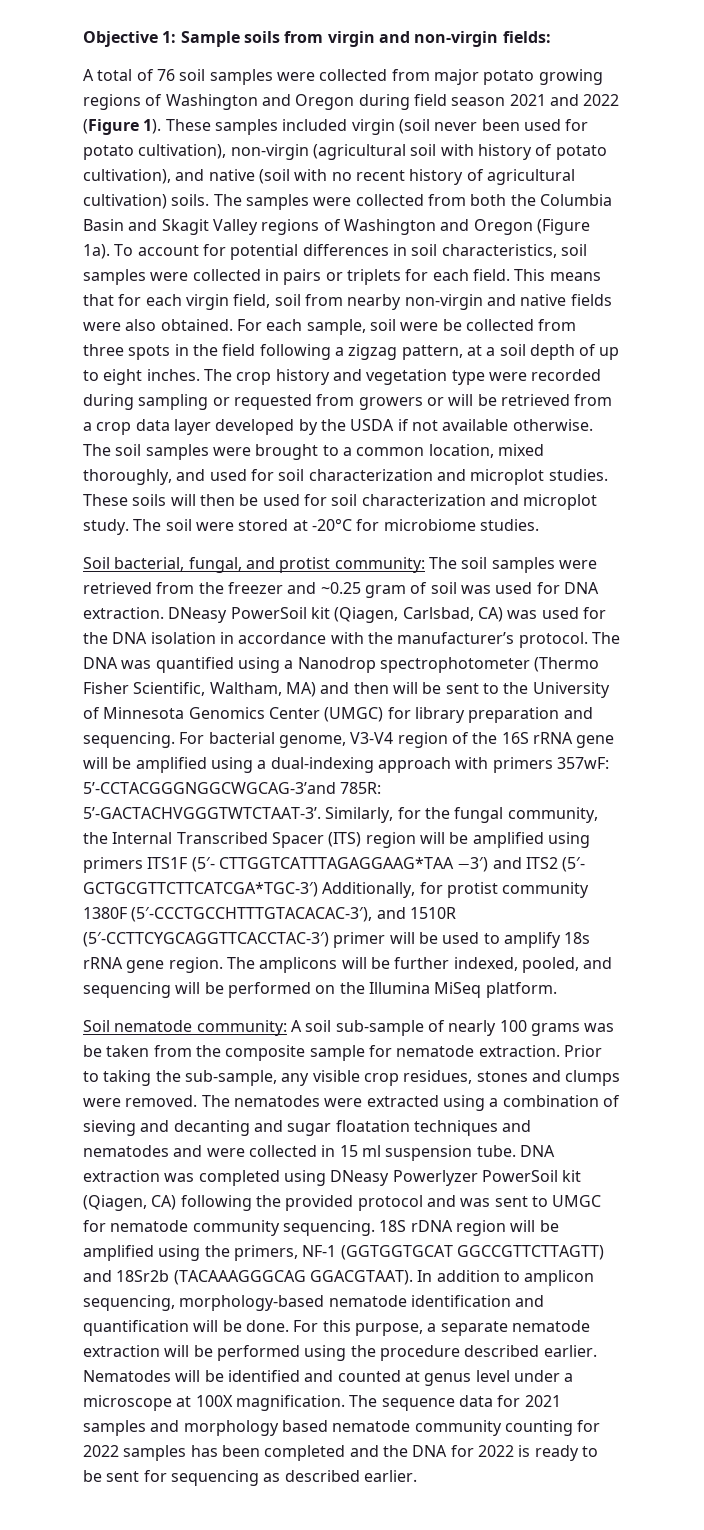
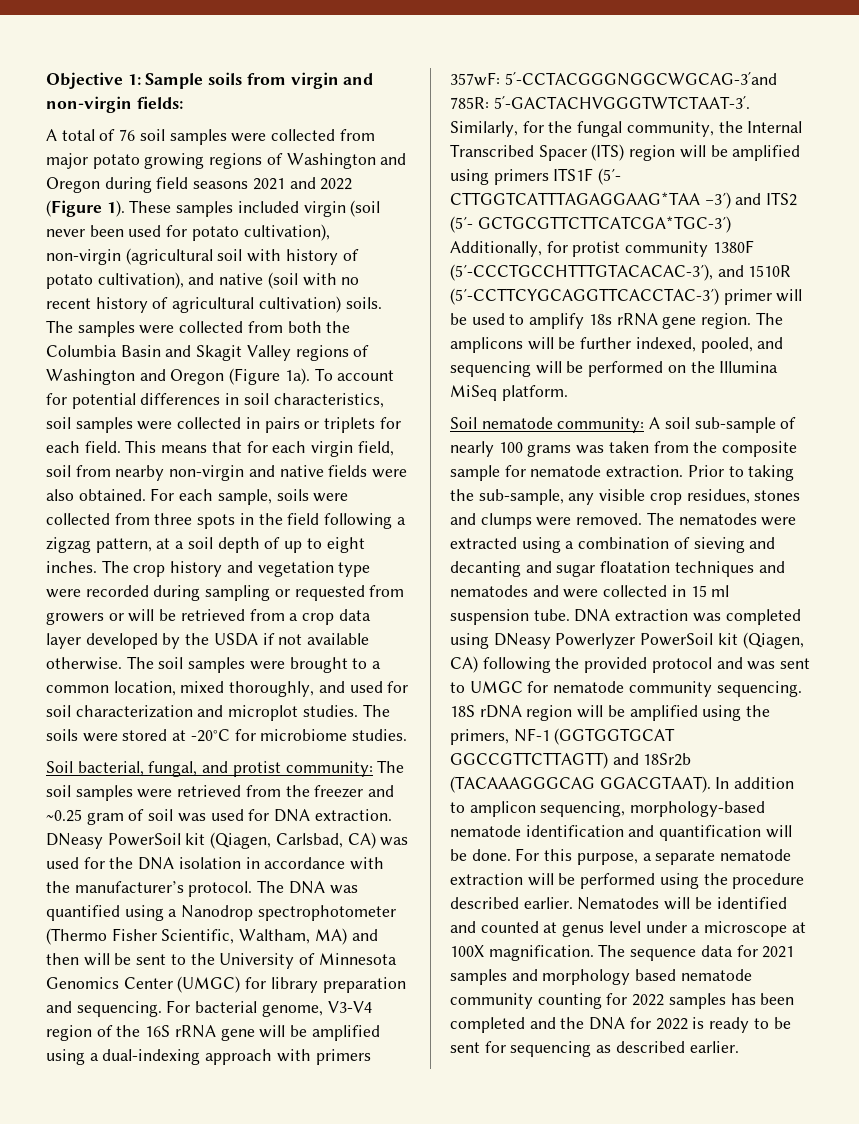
- A total of 76 soil samples were collected from major potato growing regions of Washington and Oregon during field season 2021 and 2022 (Figure 1).
+ A total of 76 soil samples were collected from major potato growing regions of Washington and Oregon during field seasons 2021 and 2022 (Figure 1).
- For each sample, soil were be collected from three spots in the field following a zigzag pattern, at a soil depth of up to eight inches.
+ For each sample, soils were collected from three spots in the field following a zigzag pattern, at a soil depth of up to eight inches.
- These soils will then be used for soil characterization and microplot study. The soil were stored at -20°C for microbiome studies.
+ The soils were stored at -20°C for microbiome studies.
- Soil nematode community: A soil sub-sample of nearly 100 grams was be taken from the composite sample for nematode extraction.
+ Soil nematode community: A soil sub-sample of nearly 100 grams was taken from the composite sample for nematode extraction.

